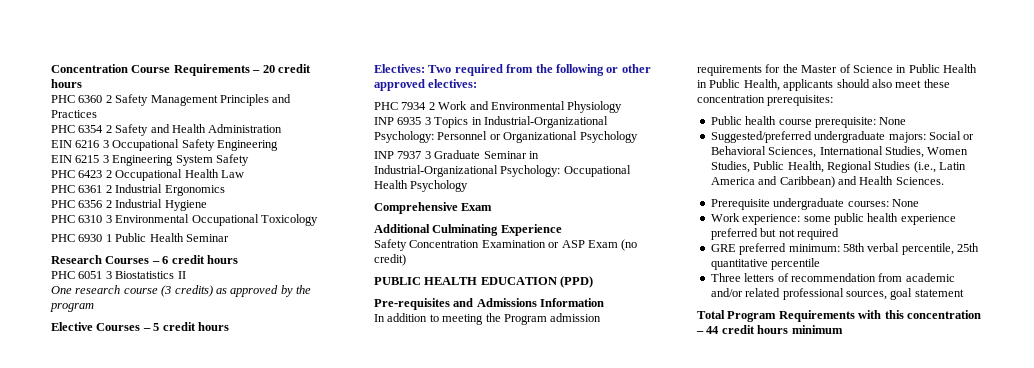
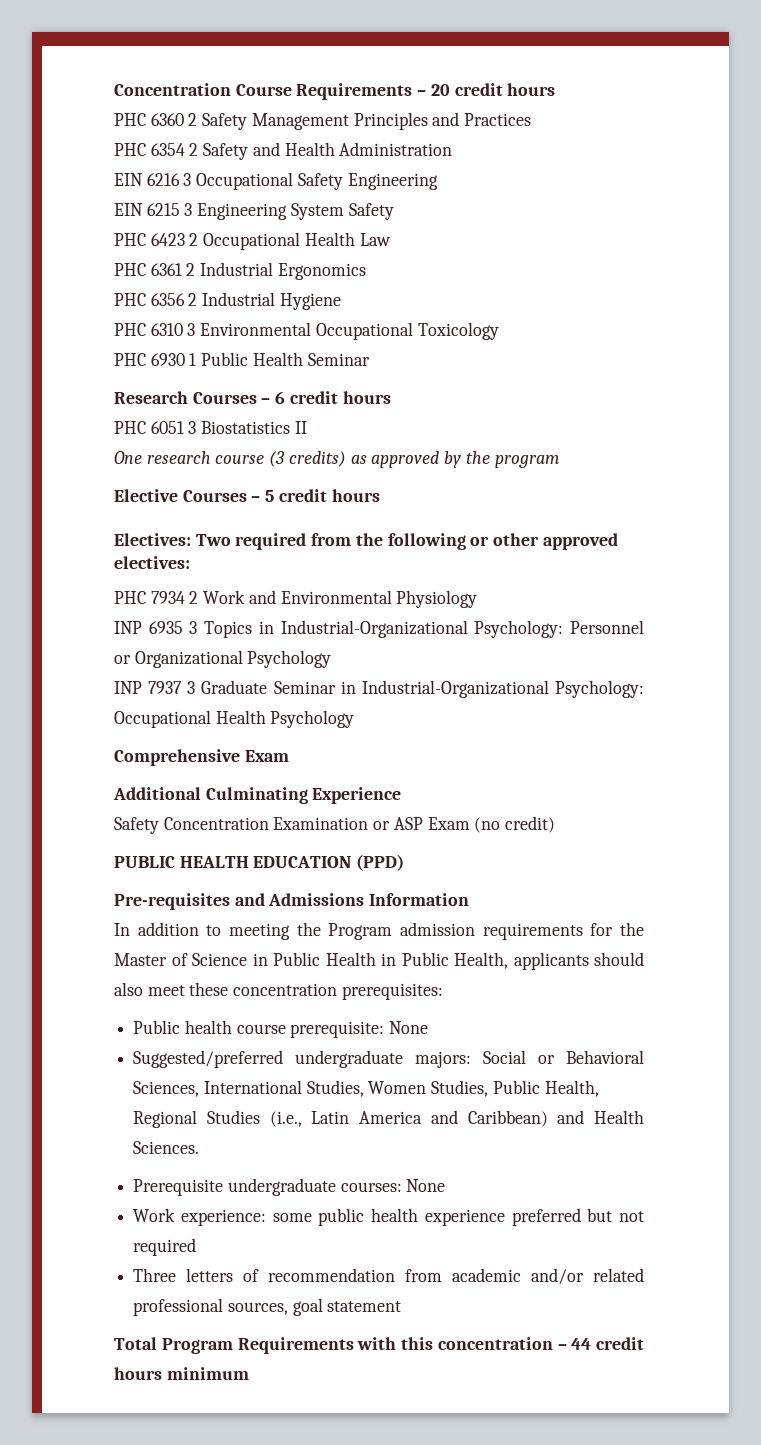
- GRE preferred minimum: 58th verbal percentile, 25th quantitative percentile

